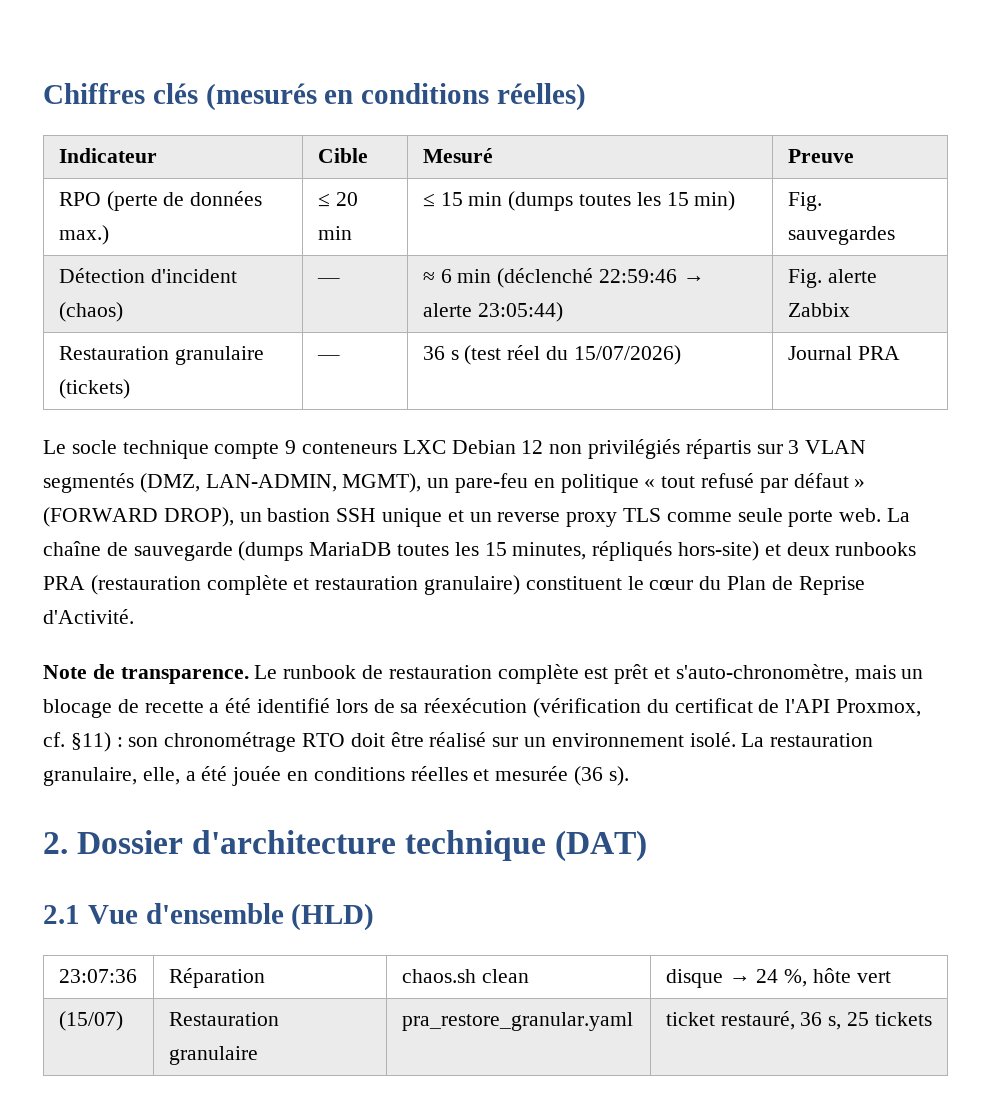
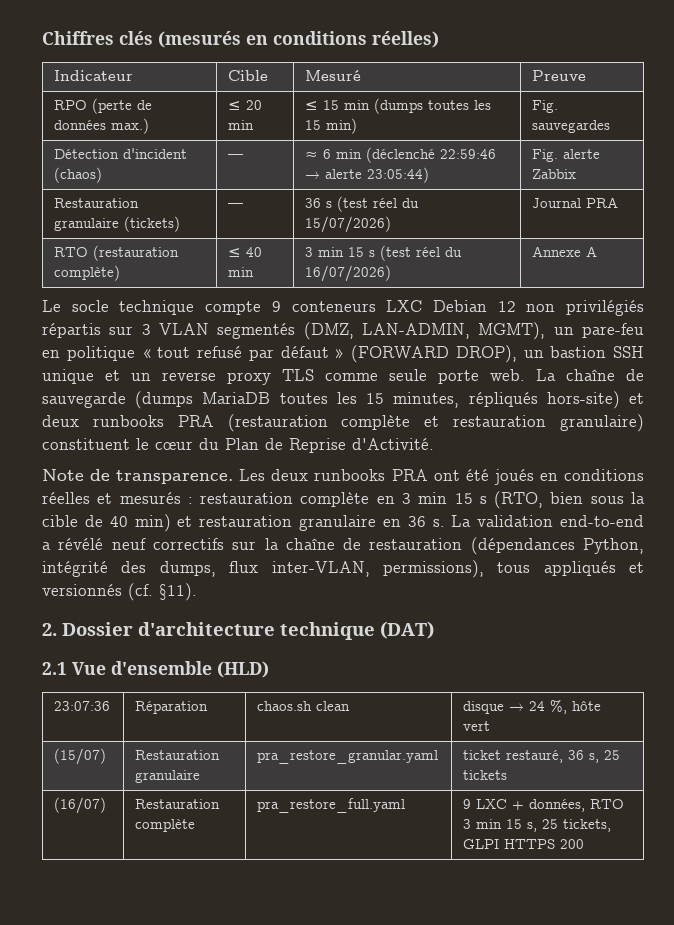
+ RTO (restauration complète) | ≤ 40 min | 3 min 15 s (test réel du 16/07/2026) | Annexe A
- Le runbook de restauration complète est prêt et s'auto-chronomètre, mais un blocage de recette a été identifié lors de sa réexécution (vérification du certificat de l'API Proxmox, cf. §11) : son chronométrage RTO doit être réalisé sur un environnement isolé. La restauration granulaire, elle, a été jouée en conditions réelles et mesurée (36 s).
+ Les deux runbooks PRA ont été joués en conditions réelles et mesurés : restauration complète en 3 min 15 s (RTO, bien sous la cible de 40 min) et restauration granulaire en 36 s. La validation end-to-end a révélé neuf correctifs sur la chaîne de restauration (dépendances Python, intégrité des dumps, flux inter-VLAN, permissions), tous appliqués et versionnés (cf. §11).
+ (16/07) | Restauration complète | pra_restore_full.yaml | 9 LXC + données, RTO 3 min 15 s, 25 tickets, GLPI HTTPS 200

